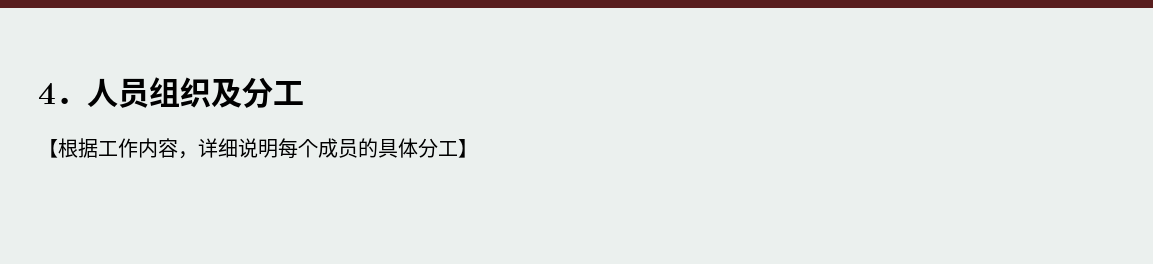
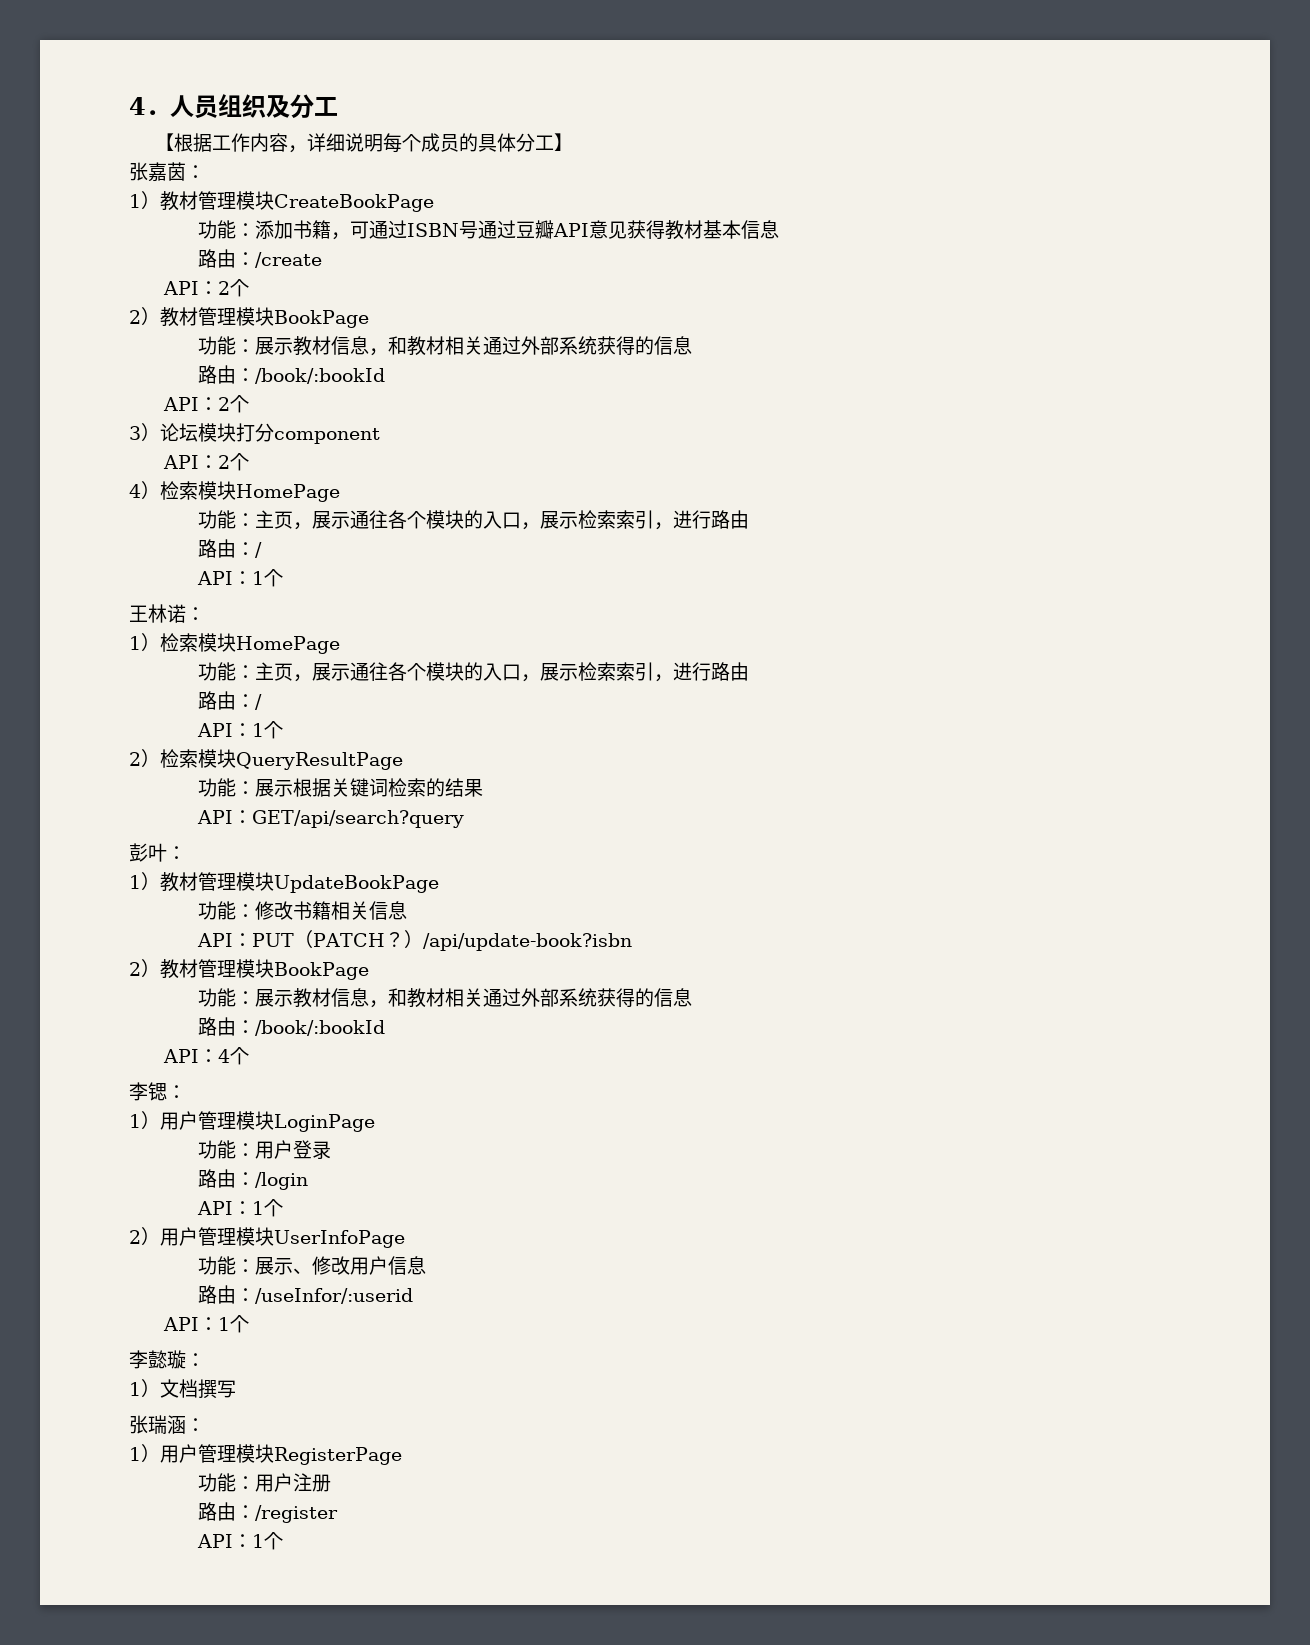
+ 张嘉茵：
+ 1）教材管理模块CreateBookPage
+ 功能：添加书籍，可通过ISBN号通过豆瓣API意见获得教材基本信息
+ 路由：/create
+ API：2个
+ 2）教材管理模块BookPage
+ 功能：展示教材信息，和教材相关通过外部系统获得的信息
+ 路由：/book/:bookId
+ API：2个
+ 3）论坛模块打分component
+ API：2个
+ 4）检索模块HomePage
+ 功能：主页，展示通往各个模块的入口，展示检索索引，进行路由
+ 路由：/
+ API：1个
+ 王林诺：
+ 1）检索模块HomePage
+ 功能：主页，展示通往各个模块的入口，展示检索索引，进行路由
+ 路由：/
+ API：1个
+ 2）检索模块QueryResultPage
+ 功能：展示根据关键词检索的结果
+ API：GET/api/search?query
+ 彭叶：
+ 1）教材管理模块UpdateBookPage
+ 功能：修改书籍相关信息
+ API：PUT（PATCH？）/api/update-book?isbn
+ 2）教材管理模块BookPage
+ 功能：展示教材信息，和教材相关通过外部系统获得的信息
+ 路由：/book/:bookId
+ API：4个
+ 李锶：
+ 1）用户管理模块LoginPage
+ 功能：用户登录
+ 路由：/login
+ API：1个
+ 2）用户管理模块UserInfoPage
+ 功能：展示、修改用户信息
+ 路由：/useInfor/:userid
+ API：1个
+ 李懿璇：
+ 1）文档撰写
+ 张瑞涵：
+ 1）用户管理模块RegisterPage
+ 功能：用户注册
+ 路由：/register
+ API：1个

